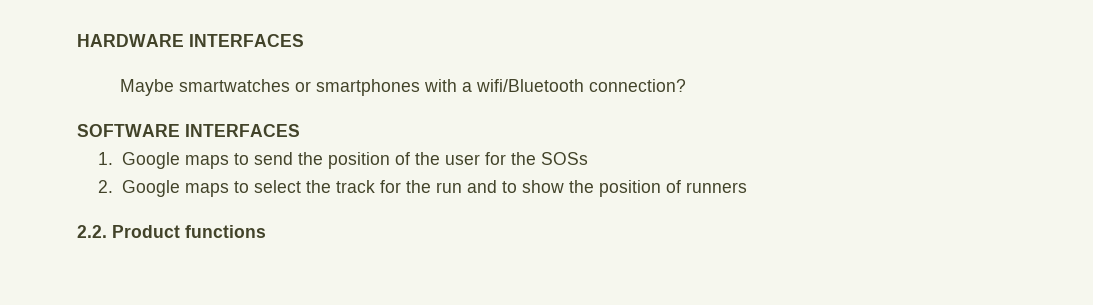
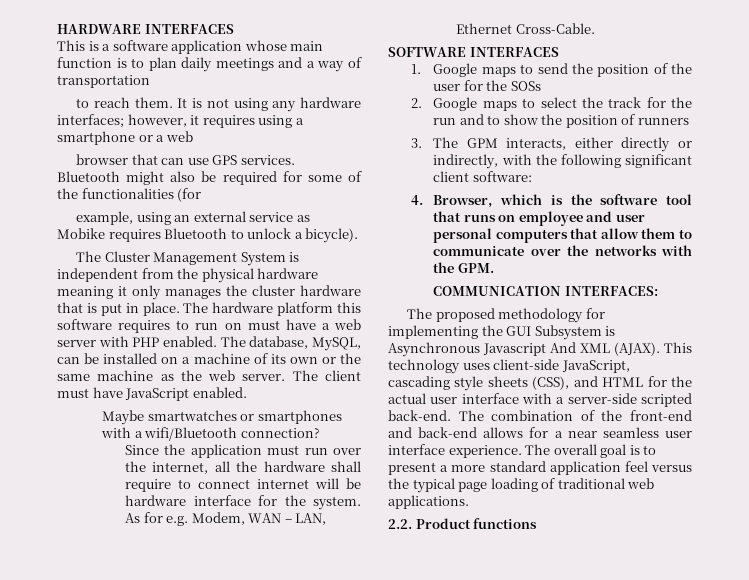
+ This is a software application whose main function is to plan daily meetings and a way of transportation
+ to reach them. It is not using any hardware interfaces; however, it requires using a smartphone or a web
+ browser that can use GPS services. Bluetooth might also be required for some of the functionalities (for
+ example, using an external service as Mobike requires Bluetooth to unlock a bicycle).
+ The Cluster Management System is independent from the physical hardware meaning it only manages the cluster hardware that is put in place. The hardware platform this software requires to run on must have a web server with PHP enabled. The database, MySQL, can be installed on a machine of its own or the same machine as the web server. The client must have JavaScript enabled.
+ Since the application must run over the internet, all the hardware shall require to connect internet will be hardware interface for the system. As for e.g. Modem, WAN – LAN, Ethernet Cross-Cable.
+ 3. The GPM interacts, either directly or indirectly, with the following significant client software:
+ 4. Browser, which is the software tool that runs on employee and user personal computers that allow them to communicate over the networks with the GPM.
+ COMMUNICATION INTERFACES:
+ The proposed methodology for implementing the GUI Subsystem is Asynchronous Javascript And XML (AJAX). This technology uses client-side JavaScript, cascading style sheets (CSS), and HTML for the actual user interface with a server-side scripted back-end. The combination of the front-end and back-end allows for a near seamless user interface experience. The overall goal is to present a more standard application feel versus the typical page loading of traditional web applications.

